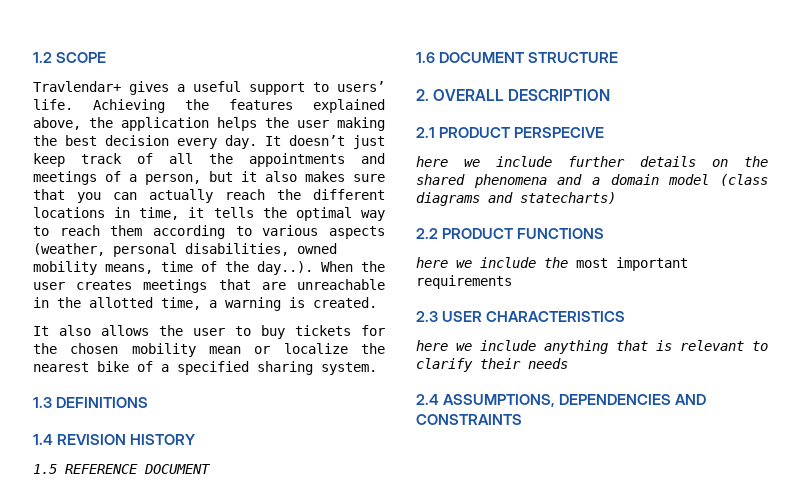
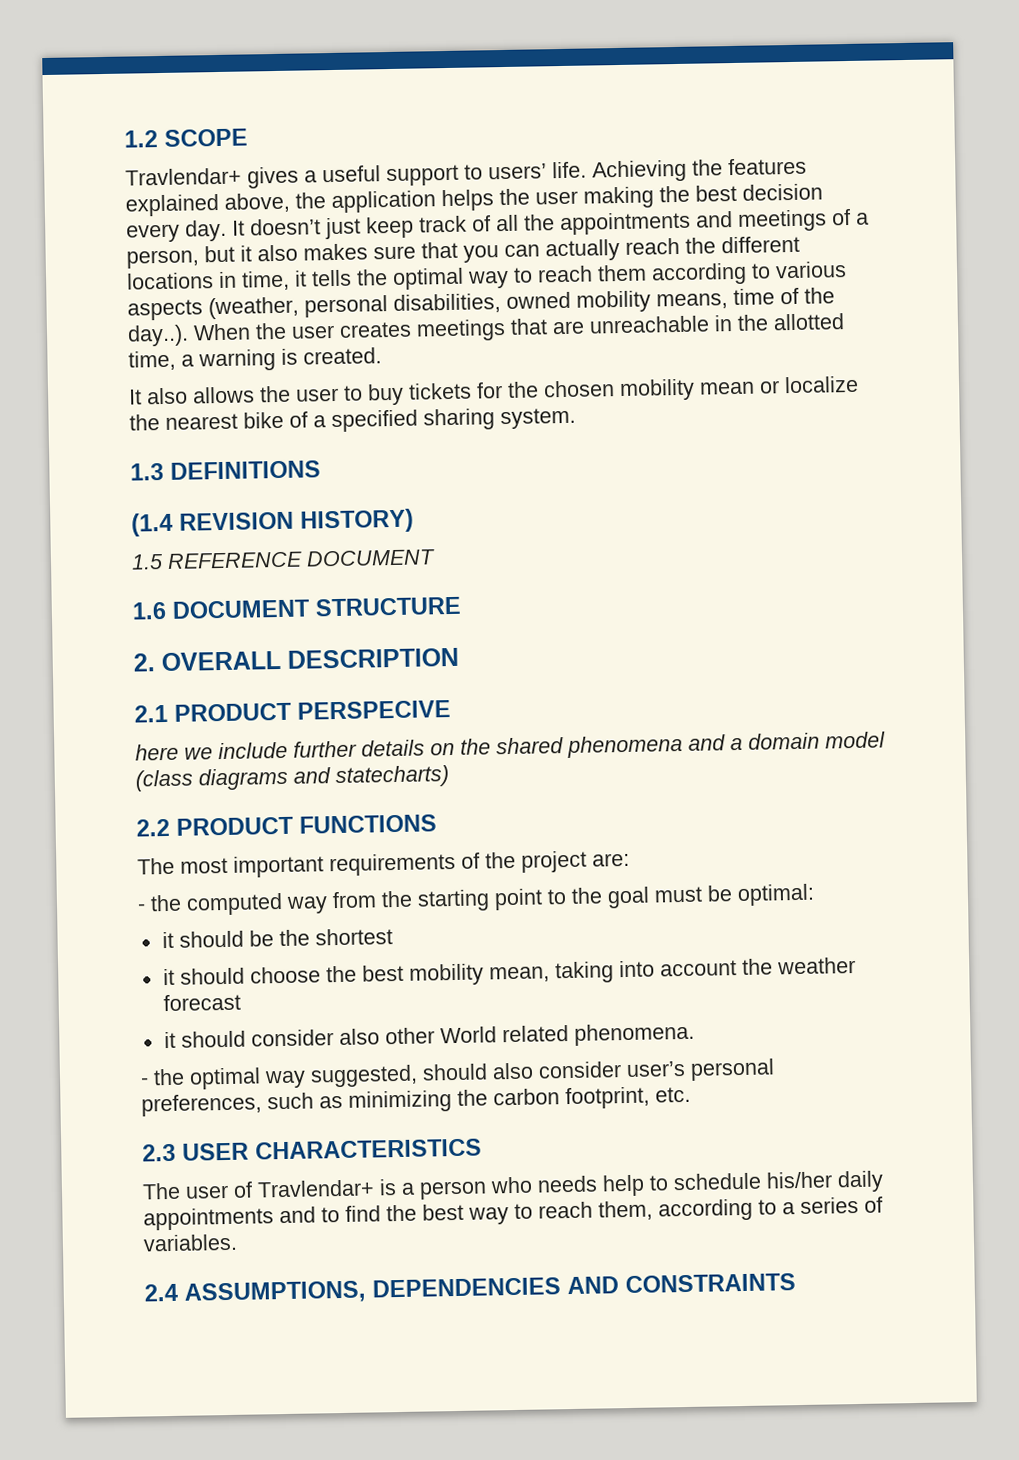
- 1.4 REVISION HISTORY
+ (1.4 REVISION HISTORY)
- here we include the most important requirements
+ The most important requirements of the project are:
+ - the computed way from the starting point to the goal must be optimal:
+ it should be the shortest
+ it should choose the best mobility mean, taking into account the weather forecast
+ it should consider also other World related phenomena.
+ - the optimal way suggested, should also consider user’s personal preferences, such as minimizing the carbon footprint, etc.
  2.3 USER CHARACTERISTICS
- here we include anything that is relevant to clarify their needs
+ The user of Travlendar+ is a person who needs help to schedule his/her daily appointments and to find the best way to reach them, according to a series of variables.

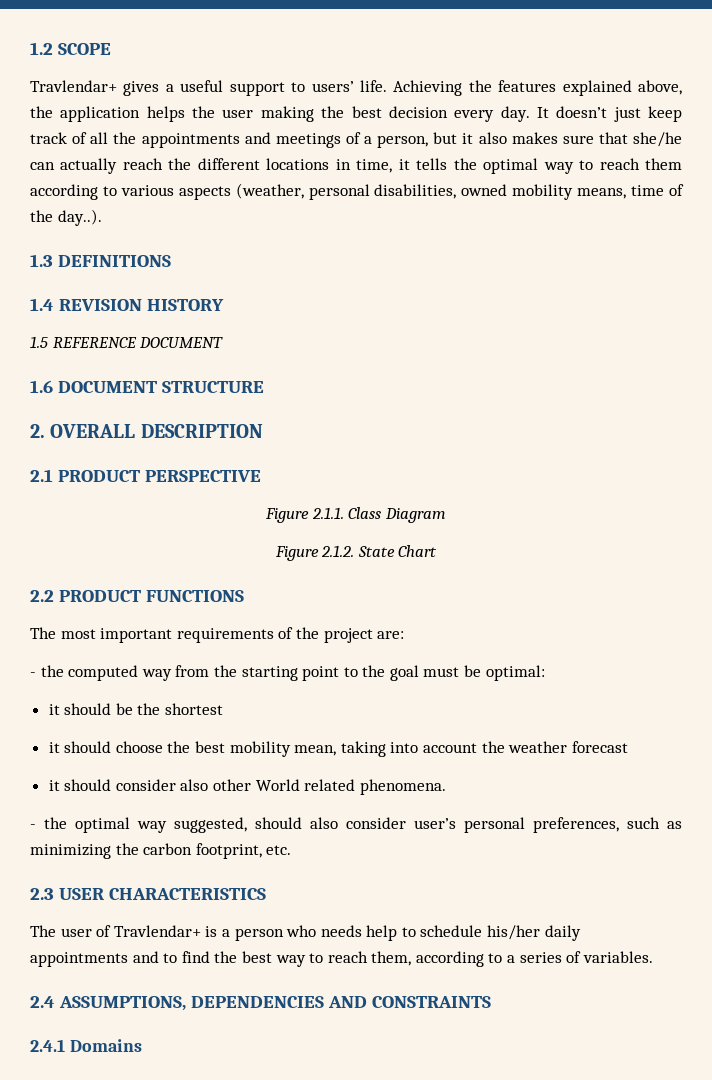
- It doesn’t just keep track of all the appointments and meetings of a person, but it also makes sure that you can actually reach the different locations in time, it tells the optimal way to reach them according to various aspects (weather, personal disabilities, owned mobility means, time of the day..). When the user creates meetings that are unreachable in the allotted time, a warning is created.
- It also allows the user to buy tickets for the chosen mobility mean or localize the nearest bike of a specified sharing system.
+ It doesn’t just keep track of all the appointments and meetings of a person, but it also makes sure that she/he can actually reach the different locations in time, it tells the optimal way to reach them according to various aspects (weather, personal disabilities, owned mobility means, time of the day..).
- (1.4 REVISION HISTORY)
+ 1.4 REVISION HISTORY
- 2.1 PRODUCT PERSPECIVE
- here we include further details on the shared phenomena and a domain model (class diagrams and statecharts)
+ 2.1 PRODUCT PERSPECTIVE
+ Figure 2.1.1. Class Diagram
+ Figure 2.1.2. State Chart
+ 2.4.1 Domains

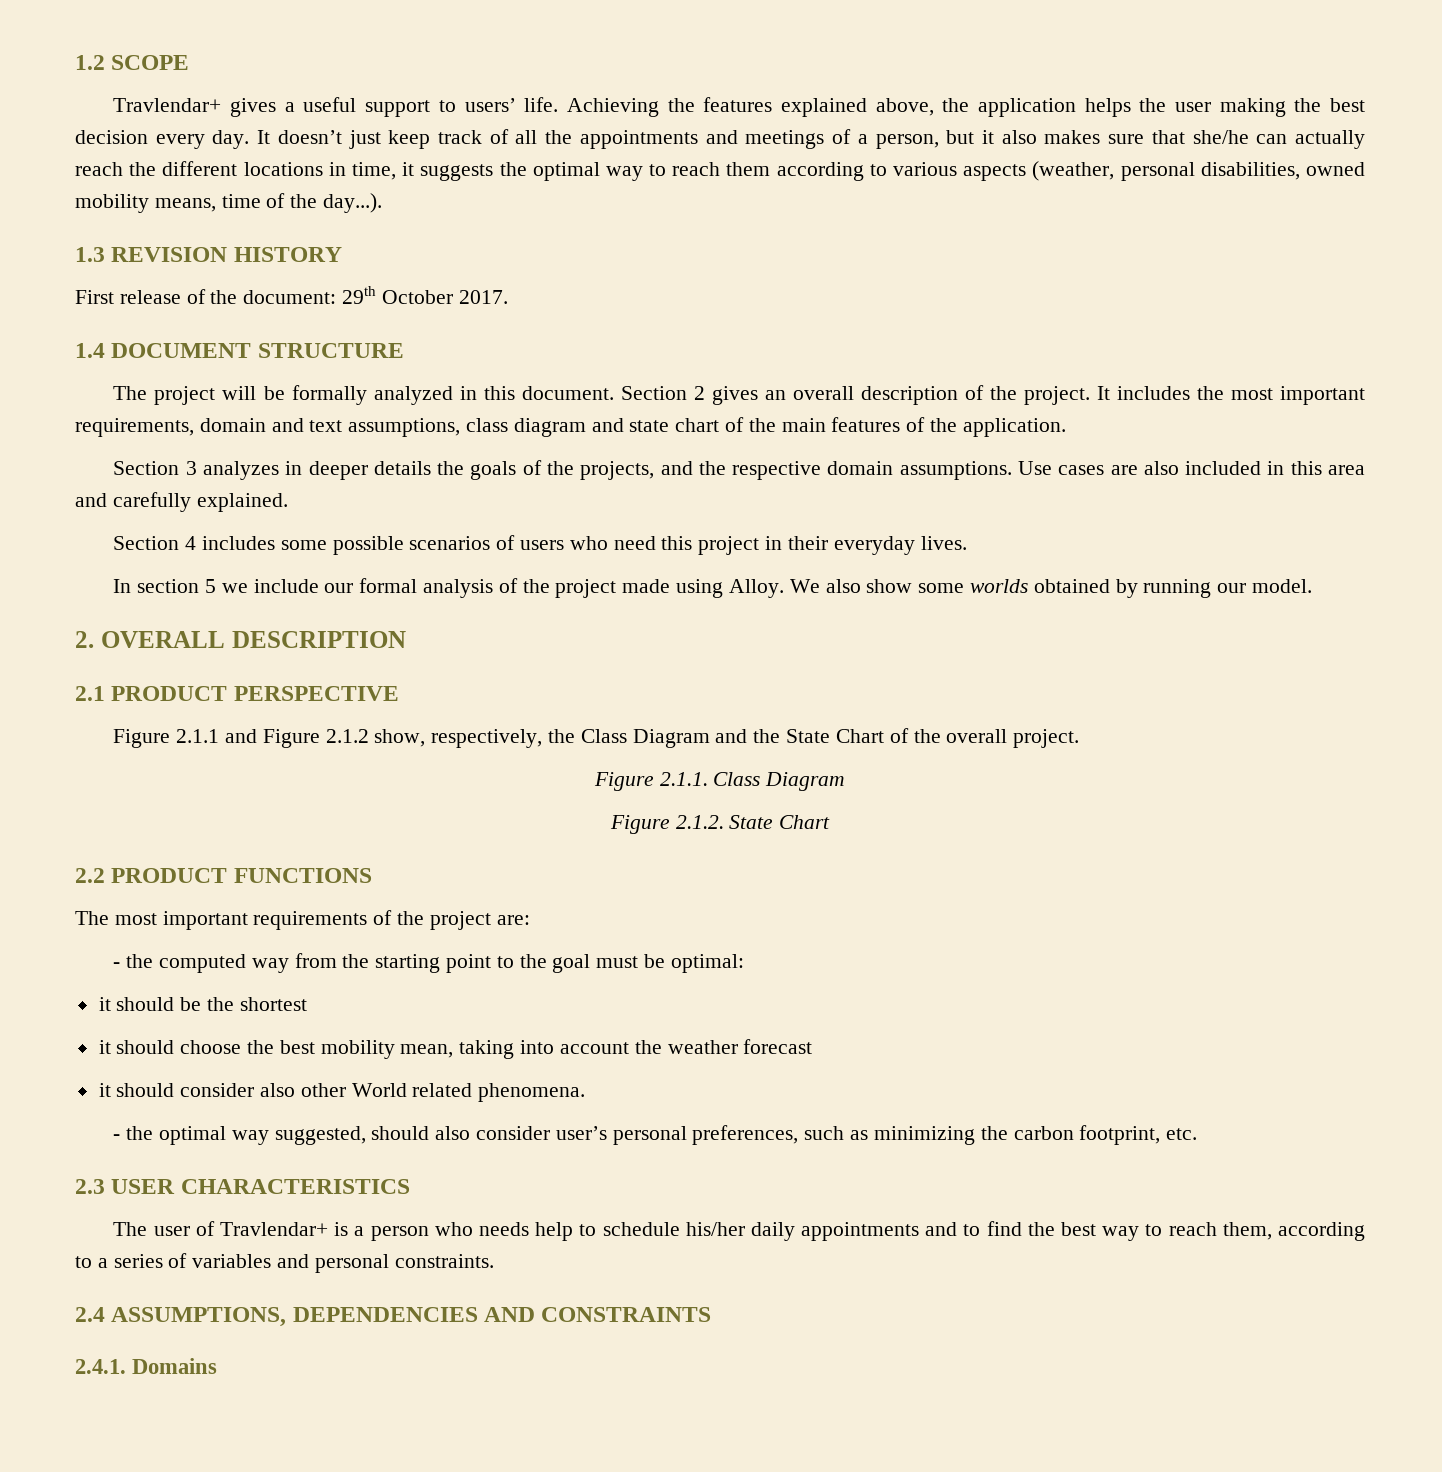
- It doesn’t just keep track of all the appointments and meetings of a person, but it also makes sure that she/he can actually reach the different locations in time, it tells the optimal way to reach them according to various aspects (weather, personal disabilities, owned mobility means, time of the day..).
+ It doesn’t just keep track of all the appointments and meetings of a person, but it also makes sure that she/he can actually reach the different locations in time, it suggests the optimal way to reach them according to various aspects (weather, personal disabilities, owned mobility means, time of the day...).
- 1.3 DEFINITIONS
- 1.4 REVISION HISTORY
+ 1.3 REVISION HISTORY
- 1.5 REFERENCE DOCUMENT
- 1.6 DOCUMENT STRUCTURE
+ First release of the document: 29th October 2017.
+ 1.4 DOCUMENT STRUCTURE
+ The project will be formally analyzed in this document. Section 2 gives an overall description of the project. It includes the most important requirements, domain and text assumptions, class diagram and state chart of the main features of the application.
+ Section 3 analyzes in deeper details the goals of the projects, and the respective domain assumptions. Use cases are also included in this area and carefully explained.
+ Section 4 includes some possible scenarios of users who need this project in their everyday lives.
+ In section 5 we include our formal analysis of the project made using Alloy. We also show some worlds obtained by running our model.
+ Figure 2.1.1 and Figure 2.1.2 show, respectively, the Class Diagram and the State Chart of the overall project.
- The user of Travlendar+ is a person who needs help to schedule his/her daily appointments and to find the best way to reach them, according to a series of variables.
+ The user of Travlendar+ is a person who needs help to schedule his/her daily appointments and to find the best way to reach them, according to a series of variables and personal constraints.
- 2.4.1 Domains
+ 2.4.1. Domains

